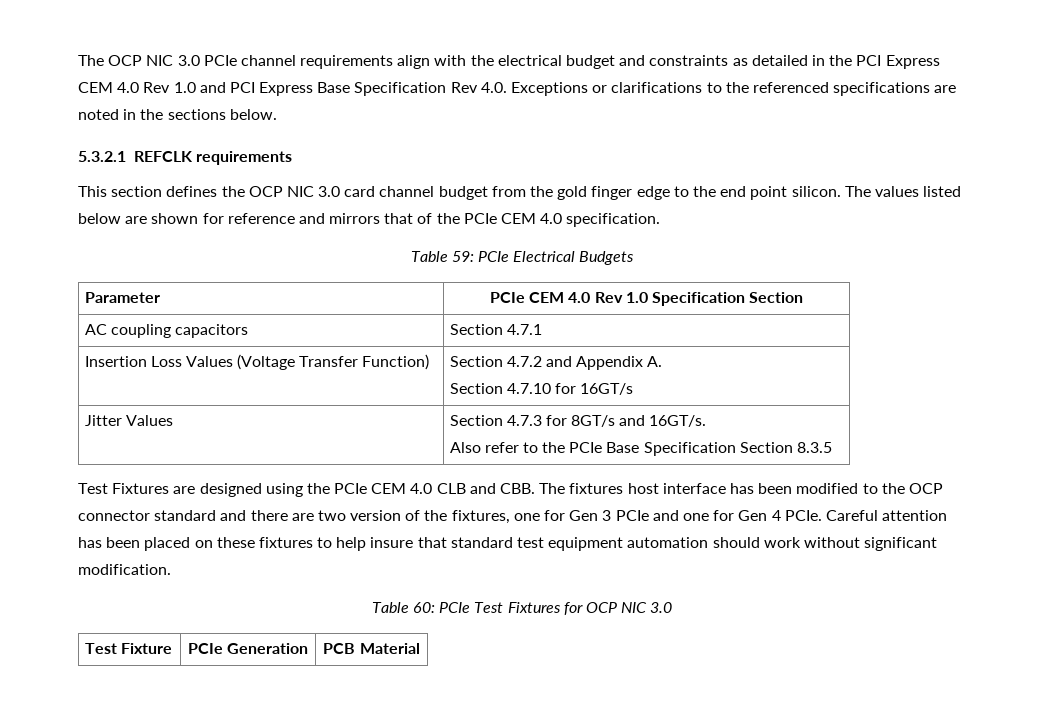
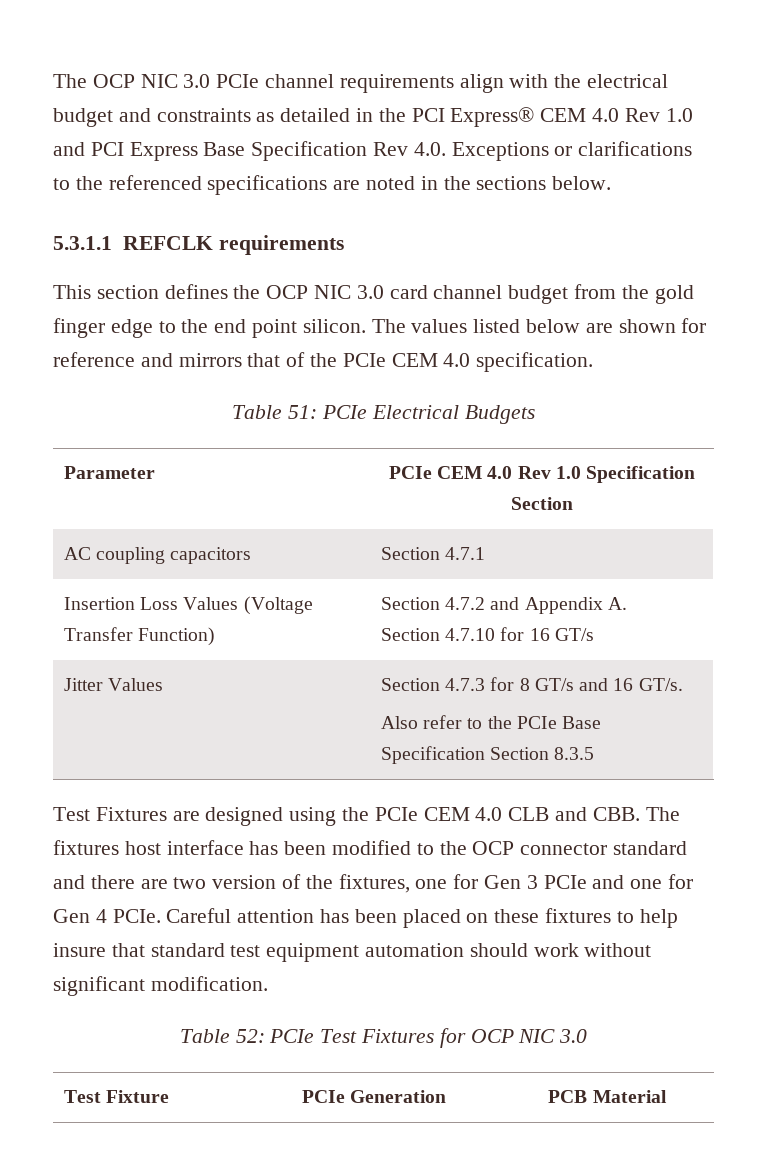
- The OCP NIC 3.0 PCIe channel requirements align with the electrical budget and constraints as detailed in the PCI Express CEM 4.0 Rev 1.0 and PCI Express Base Specification Rev 4.0. Exceptions or clarifications to the referenced specifications are noted in the sections below.
+ The OCP NIC 3.0 PCIe channel requirements align with the electrical budget and constraints as detailed in the PCI Express® CEM 4.0 Rev 1.0 and PCI Express Base Specification Rev 4.0. Exceptions or clarifications to the referenced specifications are noted in the sections below.
- 5.3.2.1 REFCLK requirements
+ 5.3.1.1 REFCLK requirements
- Table 59: PCIe Electrical Budgets
+ Table 51: PCIe Electrical Budgets
  Insertion Loss Values (Voltage Transfer Function) | Section 4.7.2 and Appendix A.
- Section 4.7.10 for 16GT/s
+ Section 4.7.10 for 16 GT/s
- Jitter Values | Section 4.7.3 for 8GT/s and 16GT/s.
+ Jitter Values | Section 4.7.3 for 8 GT/s and 16 GT/s.
- Table 60: PCIe Test Fixtures for OCP NIC 3.0
+ Table 52: PCIe Test Fixtures for OCP NIC 3.0

